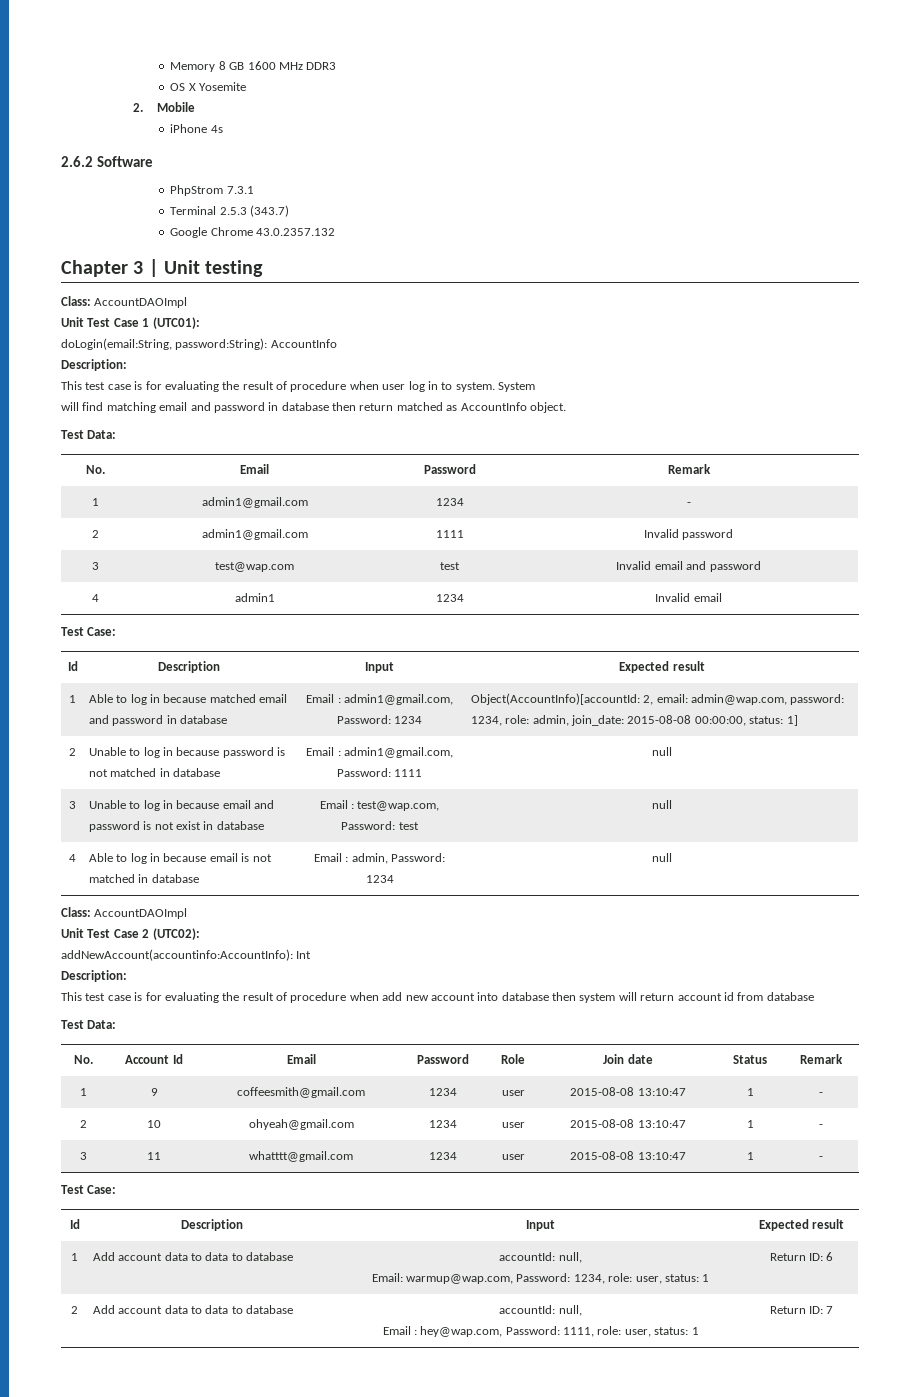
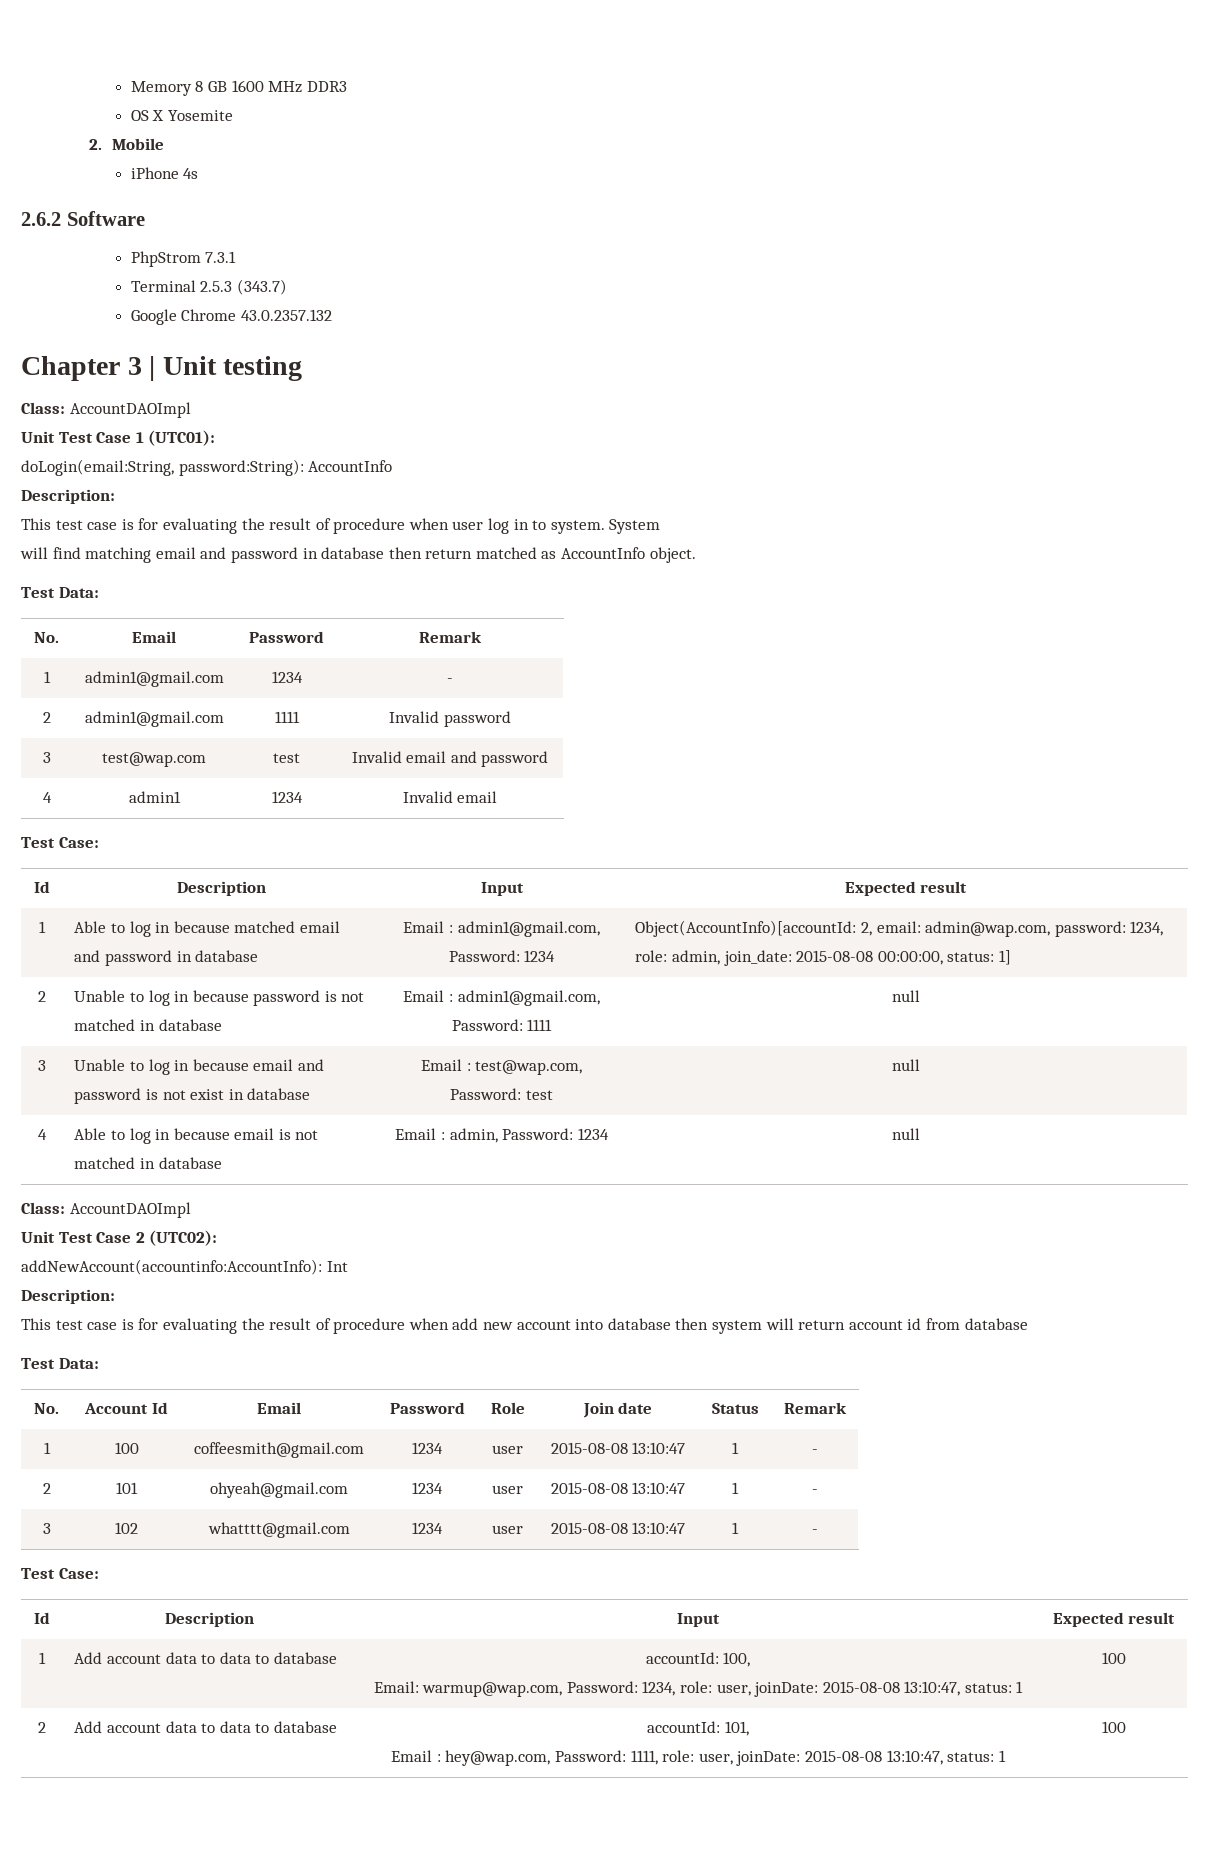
- 1 | 9 | coffeesmith@gmail.com | 1234 | user | 2015-08-08 13:10:47 | 1 | -
+ 1 | 100 | coffeesmith@gmail.com | 1234 | user | 2015-08-08 13:10:47 | 1 | -
- 2 | 10 | ohyeah@gmail.com | 1234 | user | 2015-08-08 13:10:47 | 1 | -
+ 2 | 101 | ohyeah@gmail.com | 1234 | user | 2015-08-08 13:10:47 | 1 | -
- 3 | 11 | whatttt@gmail.com | 1234 | user | 2015-08-08 13:10:47 | 1 | -
+ 3 | 102 | whatttt@gmail.com | 1234 | user | 2015-08-08 13:10:47 | 1 | -
- 1 | Add account data to data to database | accountId: null,
- Email: warmup@wap.com, Password: 1234, role: user, status: 1 | Return ID: 6
+ 1 | Add account data to data to database | accountId: 100,
+ Email: warmup@wap.com, Password: 1234, role: user, joinDate: 2015-08-08 13:10:47, status: 1 | 100
- 2 | Add account data to data to database | accountId: null,
- Email : hey@wap.com, Password: 1111, role: user, status: 1 | Return ID: 7
+ 2 | Add account data to data to database | accountId: 101,
+ Email : hey@wap.com, Password: 1111, role: user, joinDate: 2015-08-08 13:10:47, status: 1 | 100

